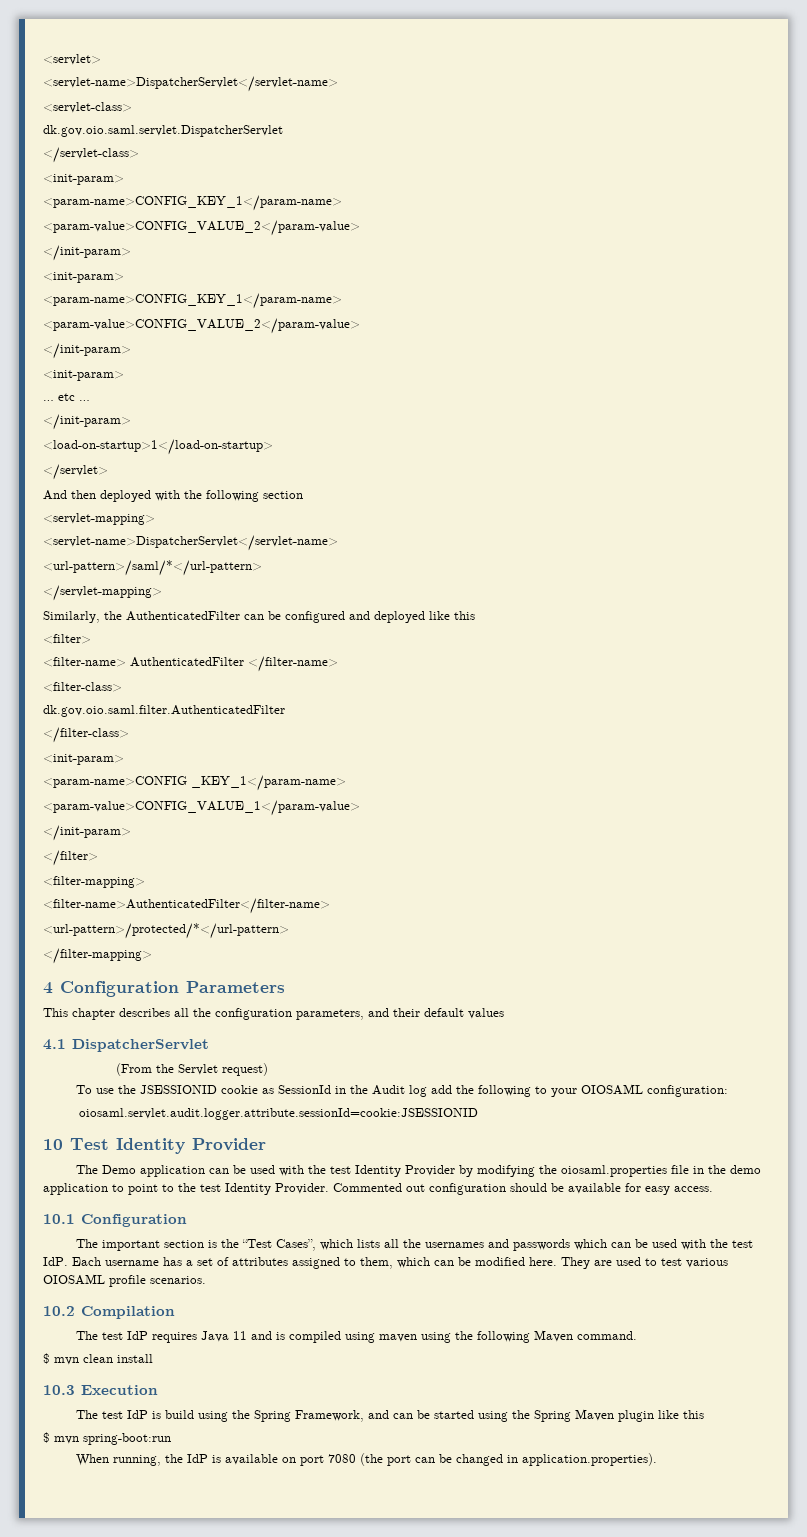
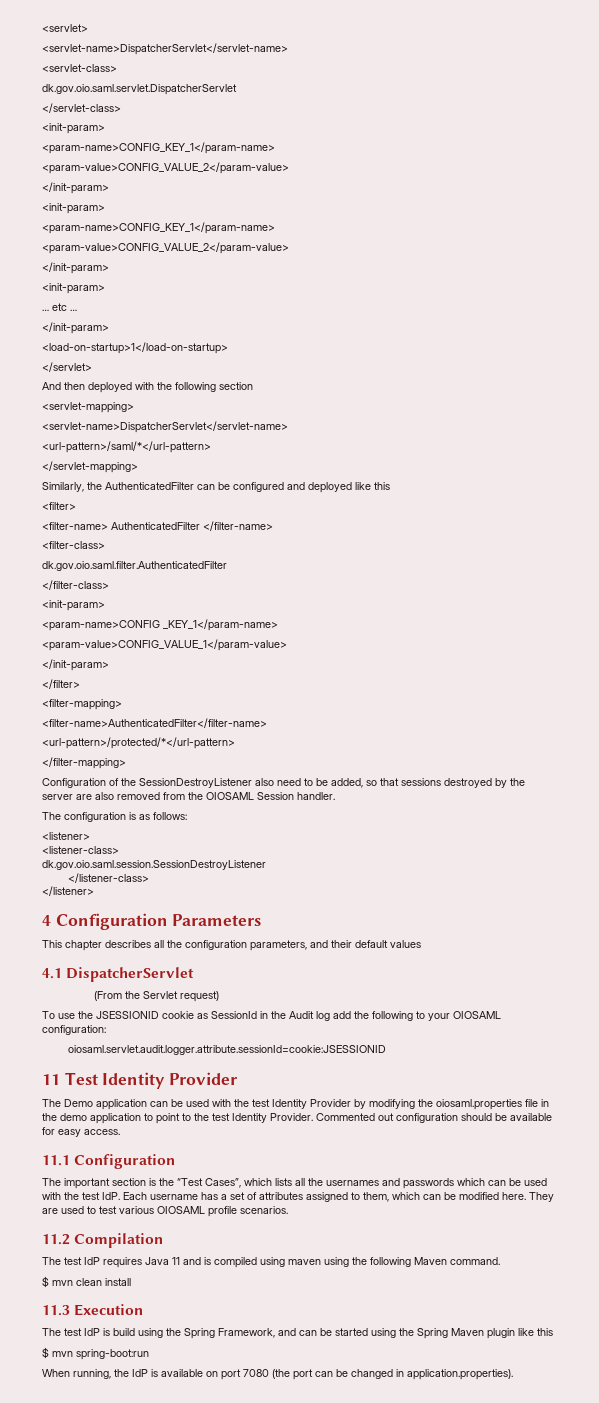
+ Configuration of the SessionDestroyListener also need to be added, so that sessions destroyed by the server are also removed from the OIOSAML Session handler.
+ The configuration is as follows:
+ <listener>
+ <listener-class>
+ dk.gov.oio.saml.session.SessionDestroyListener
+ </listener-class>
+ </listener>
- 10 Test Identity Provider
+ 11 Test Identity Provider
- 10.1 Configuration
+ 11.1 Configuration
- 10.2 Compilation
+ 11.2 Compilation
- 10.3 Execution
+ 11.3 Execution

